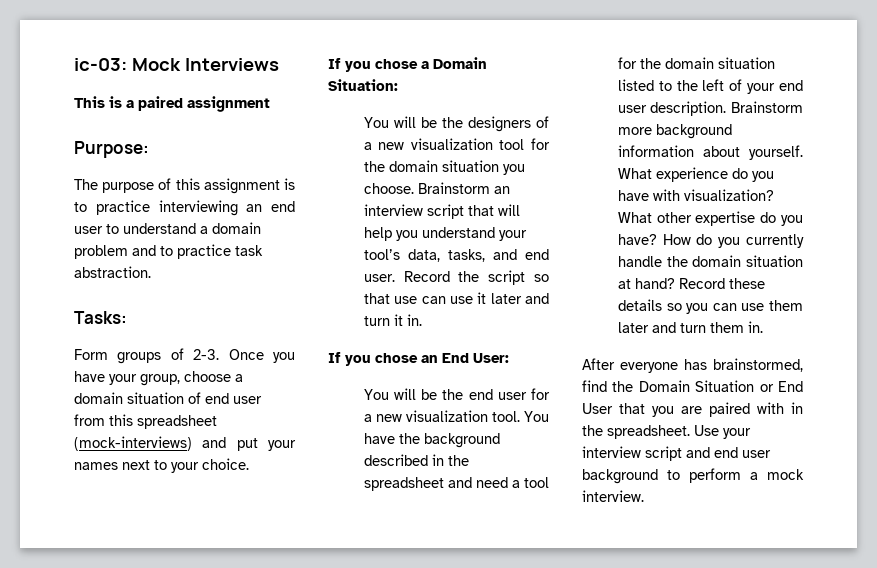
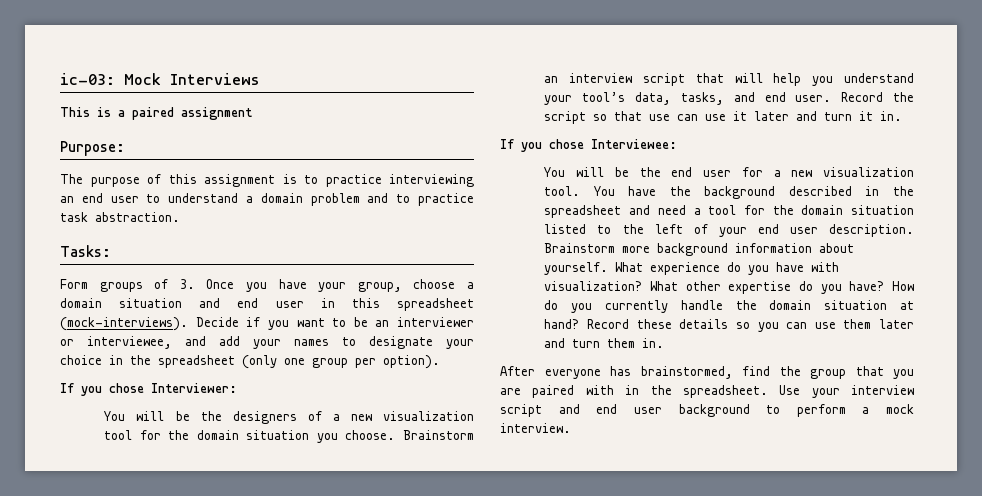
- Form groups of 2-3. Once you have your group, choose a domain situation of end user from this spreadsheet (mock-interviews) and put your names next to your choice.
- If you chose a Domain Situation:
+ Form groups of 3. Once you have your group, choose a domain situation and end user in this spreadsheet (mock-interviews). Decide if you want to be an interviewer or interviewee, and add your names to designate your choice in the spreadsheet (only one group per option).
+ If you chose Interviewer:
- If you chose an End User:
+ If you chose Interviewee:
- After everyone has brainstormed, find the Domain Situation or End User that you are paired with in the spreadsheet.
+ After everyone has brainstormed, find the group that you are paired with in the spreadsheet.

